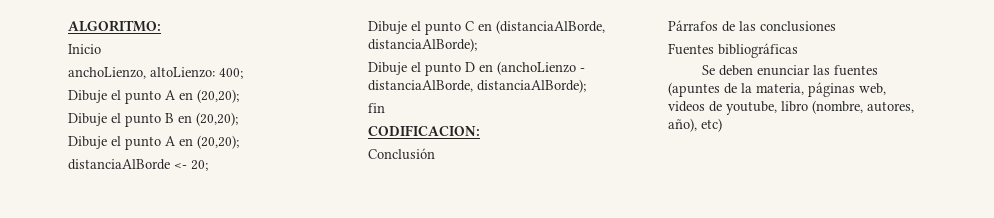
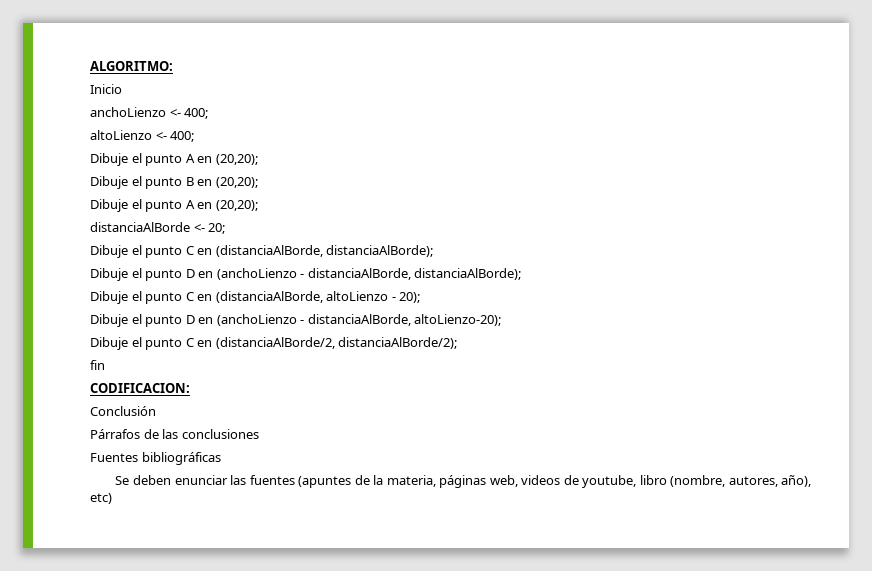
- anchoLienzo, altoLienzo: 400;
+ anchoLienzo <- 400;
+ altoLienzo <- 400;
+ Dibuje el punto C en (distanciaAlBorde, altoLienzo - 20);
+ Dibuje el punto D en (anchoLienzo - distanciaAlBorde, altoLienzo-20);
+ Dibuje el punto C en (distanciaAlBorde/2, distanciaAlBorde/2);

